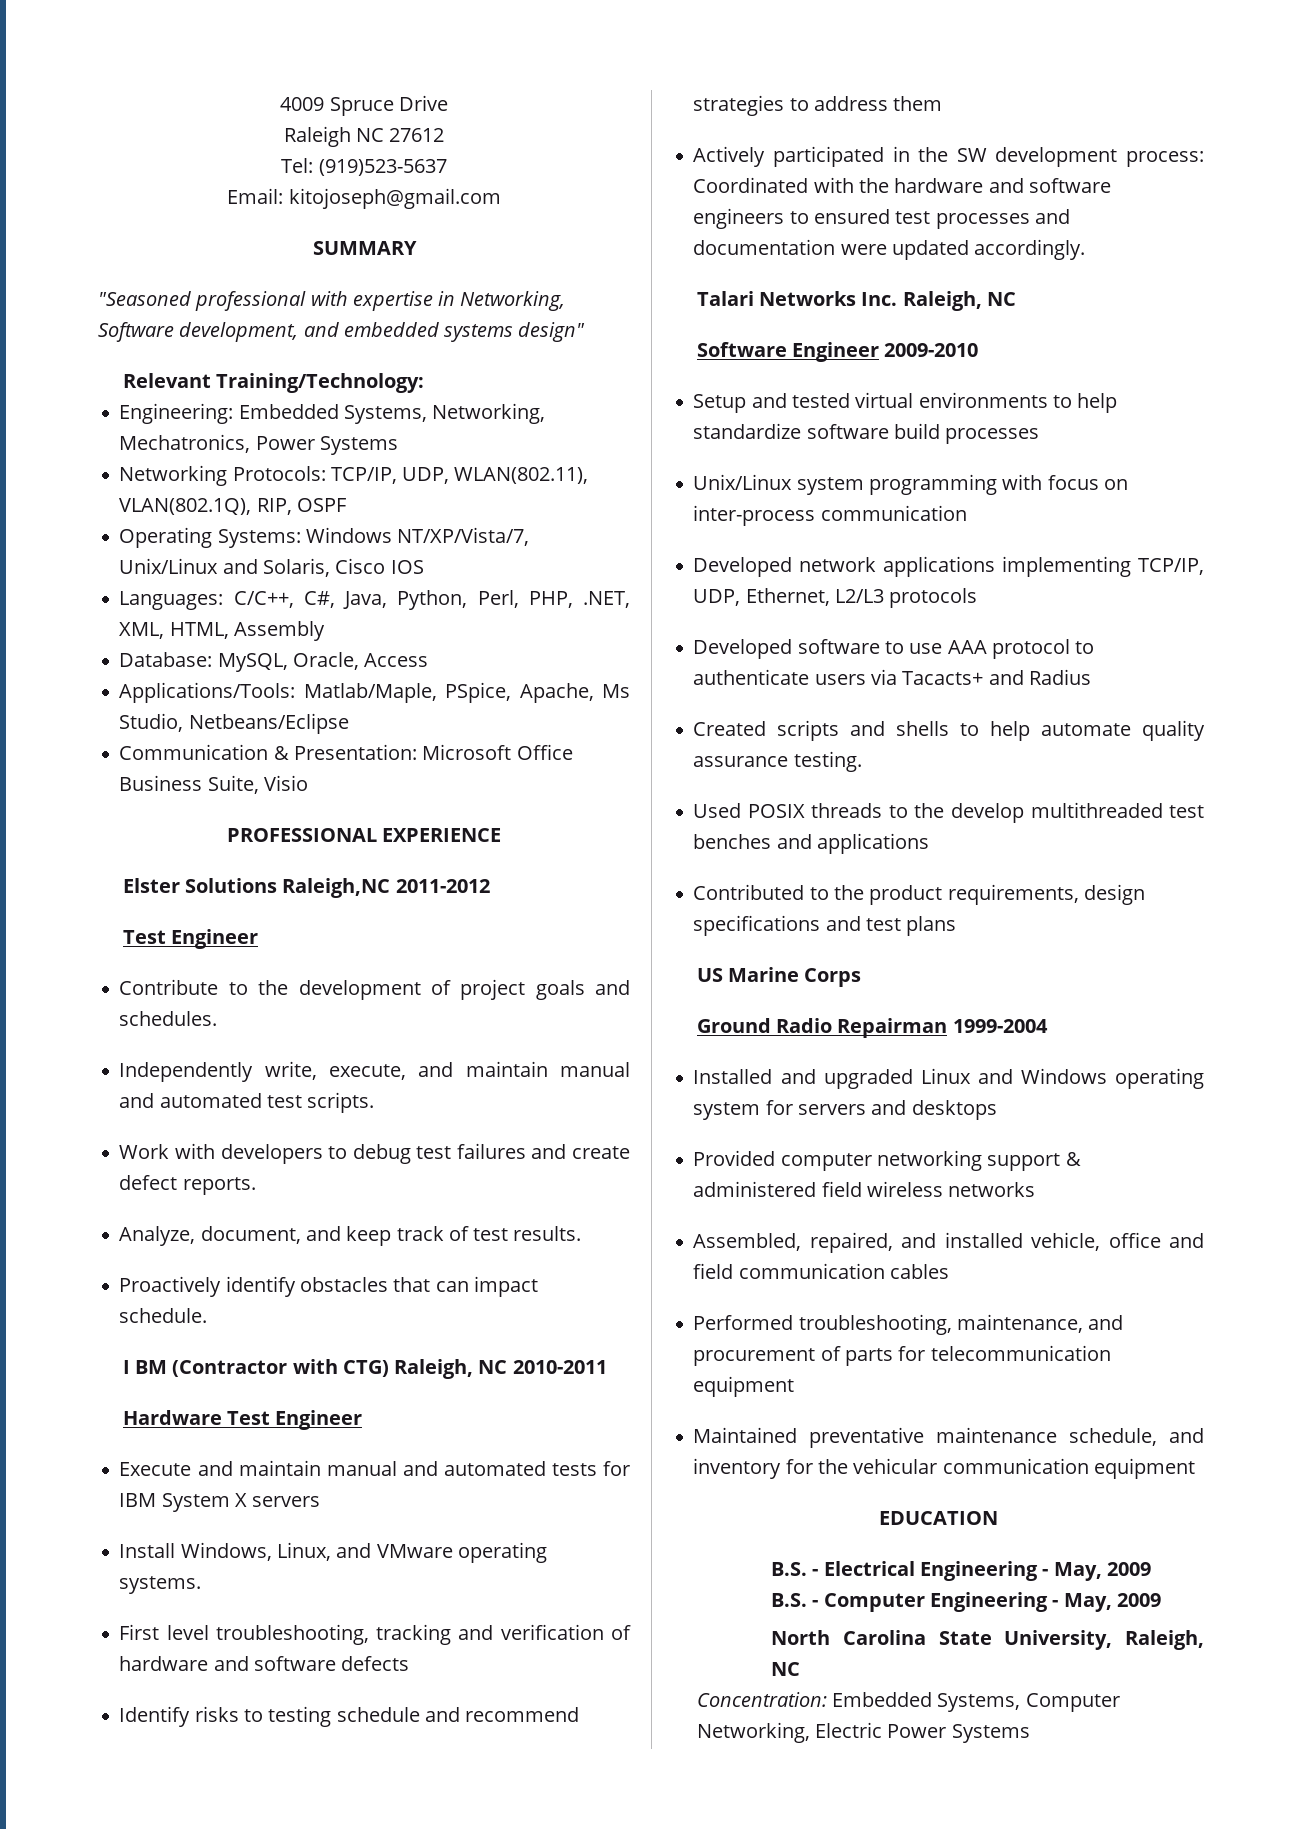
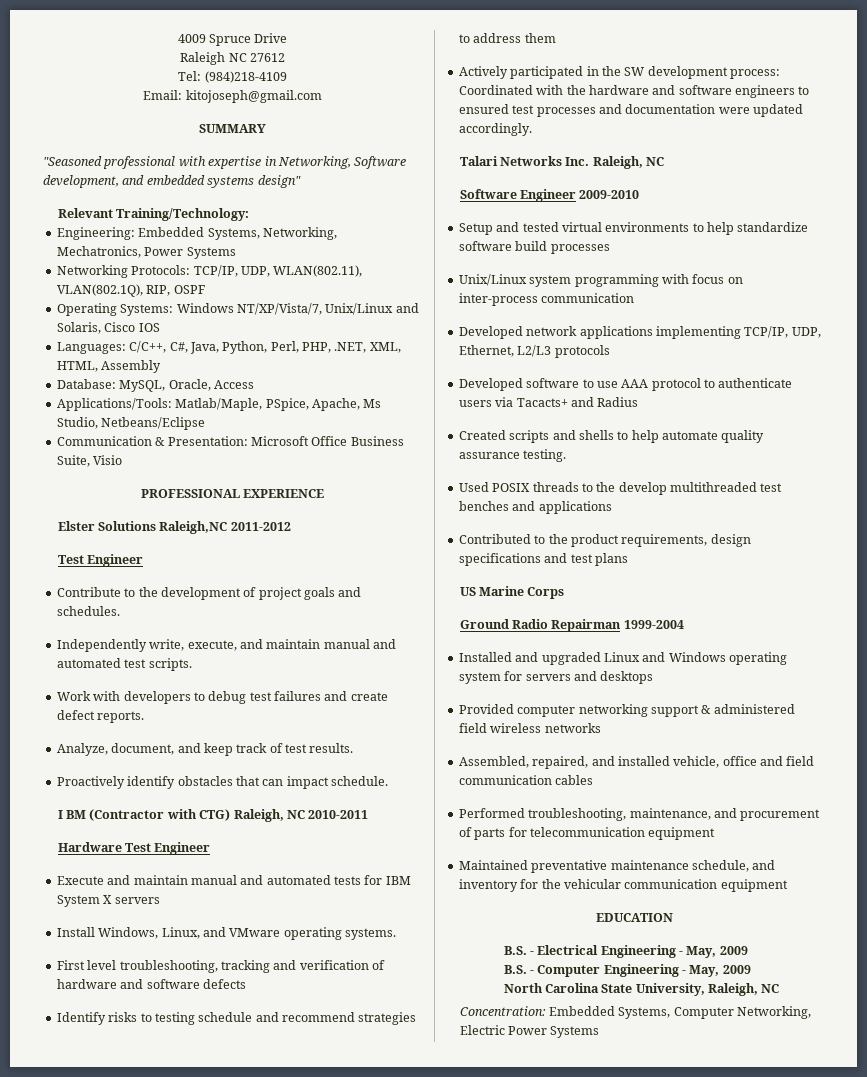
- Tel: (919)523-5637
+ Tel: (984)218-4109

